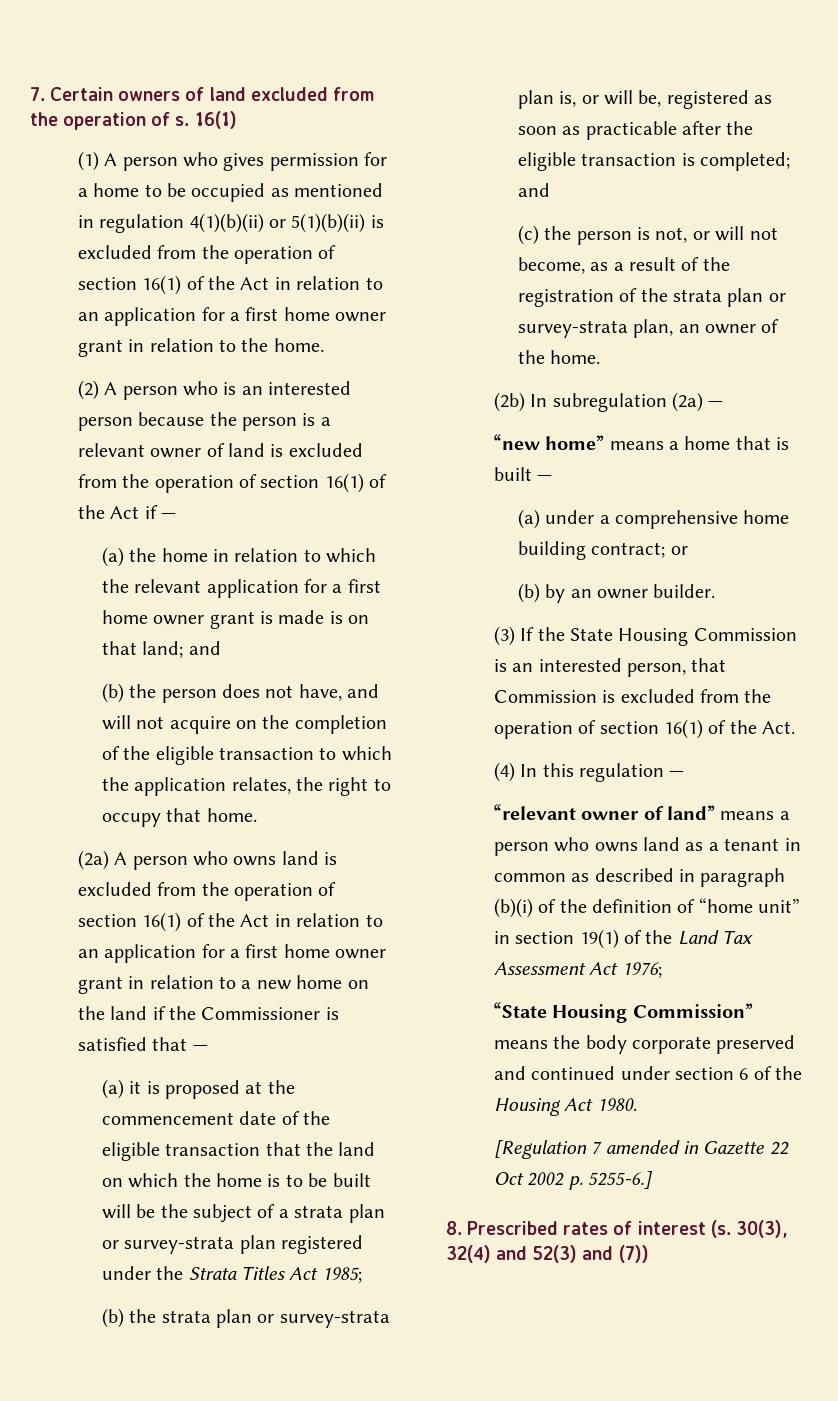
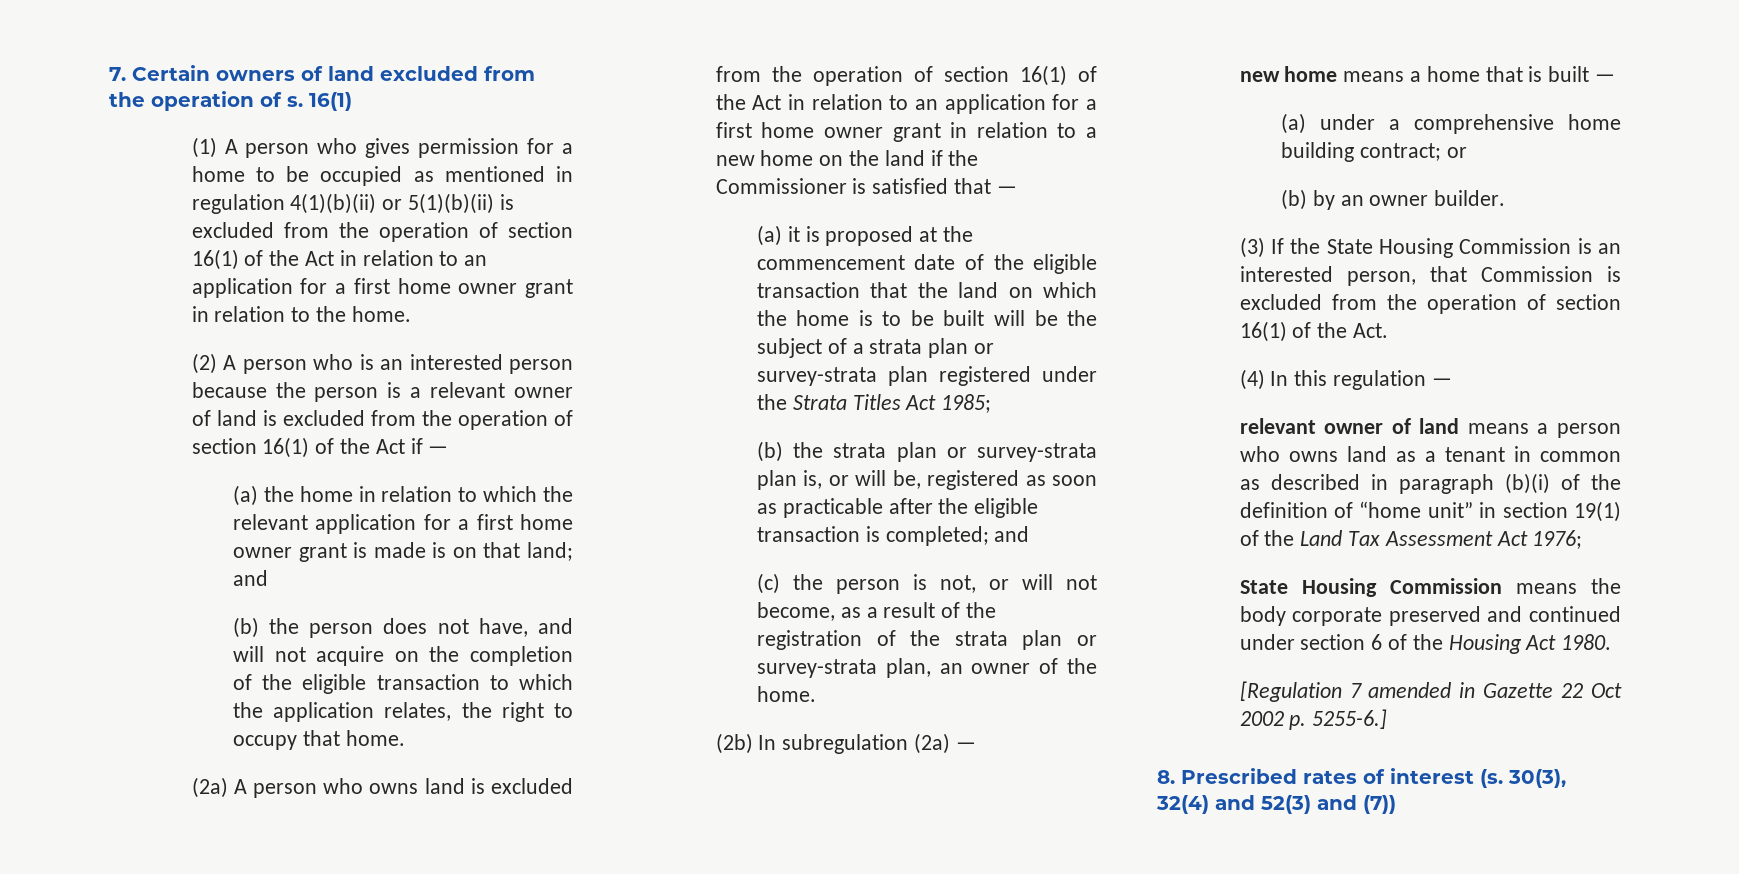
- “new home” means a home that is built —
+ new home means a home that is built —
- “relevant owner of land” means a person who owns land as a tenant in common as described in paragraph (b)(i) of the definition of “home unit” in section 19(1) of the Land Tax Assessment Act 1976;
+ relevant owner of land means a person who owns land as a tenant in common as described in paragraph (b)(i) of the definition of “home unit” in section 19(1) of the Land Tax Assessment Act 1976;
- “State Housing Commission” means the body corporate preserved and continued under section 6 of the Housing Act 1980.
+ State Housing Commission means the body corporate preserved and continued under section 6 of the Housing Act 1980.

